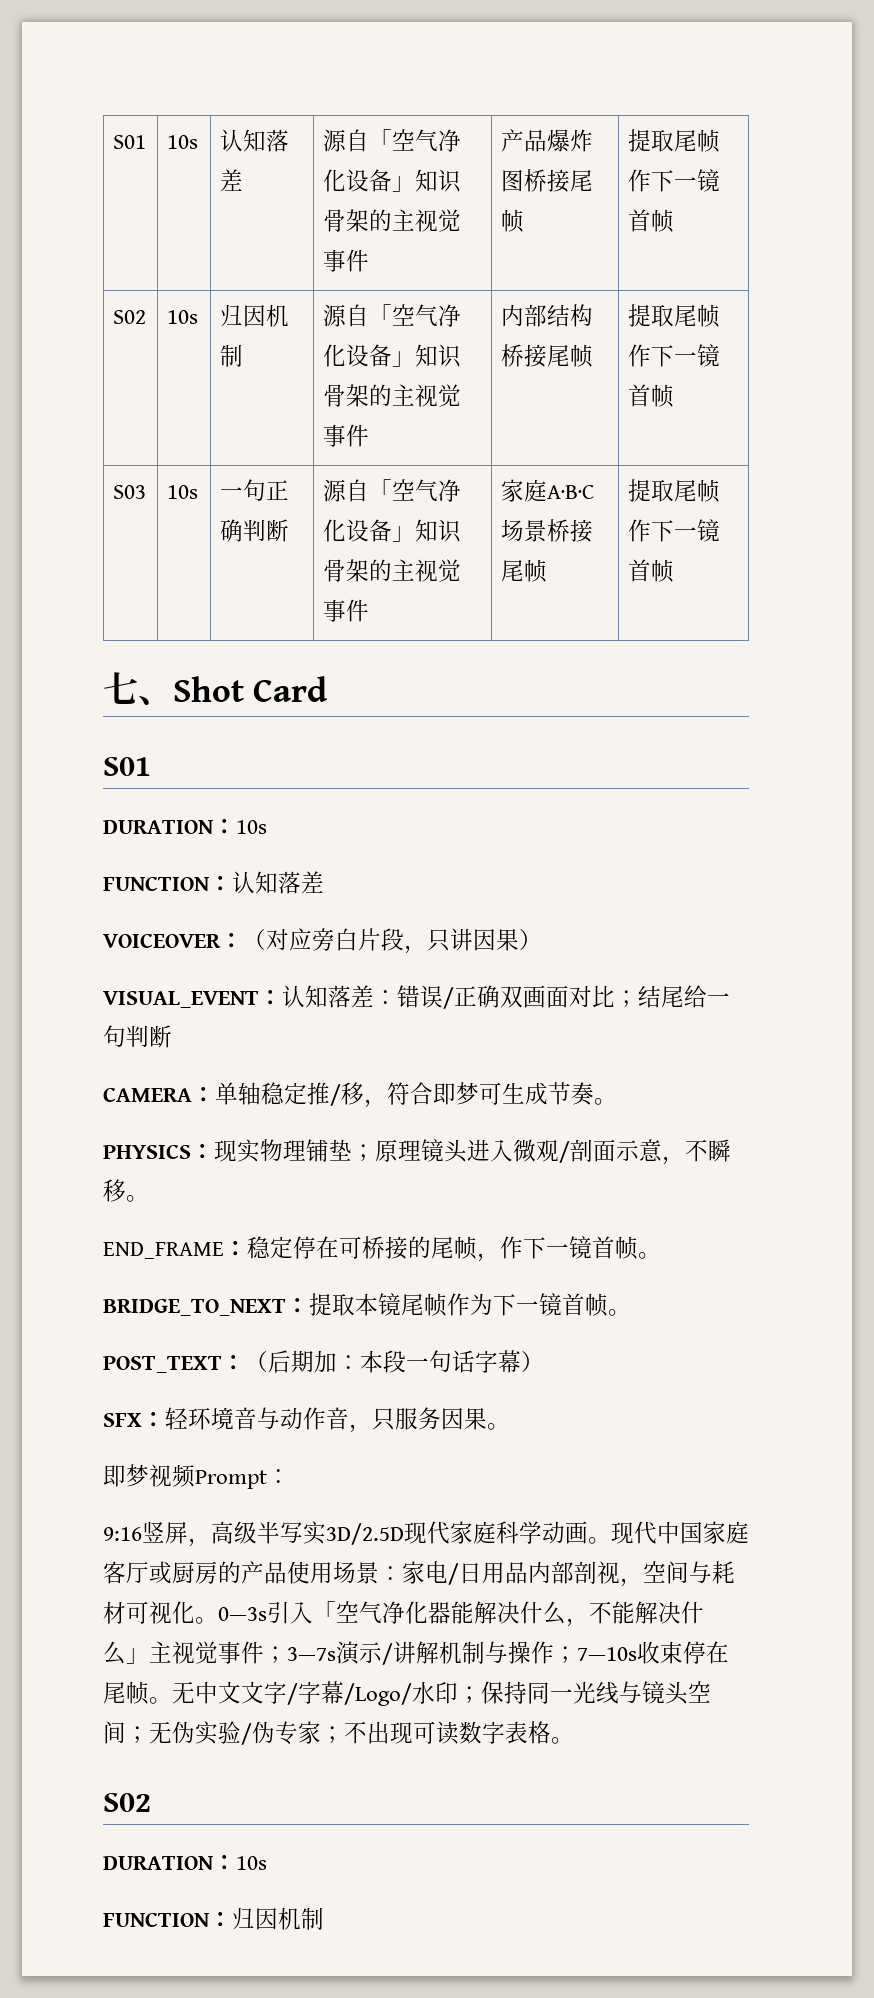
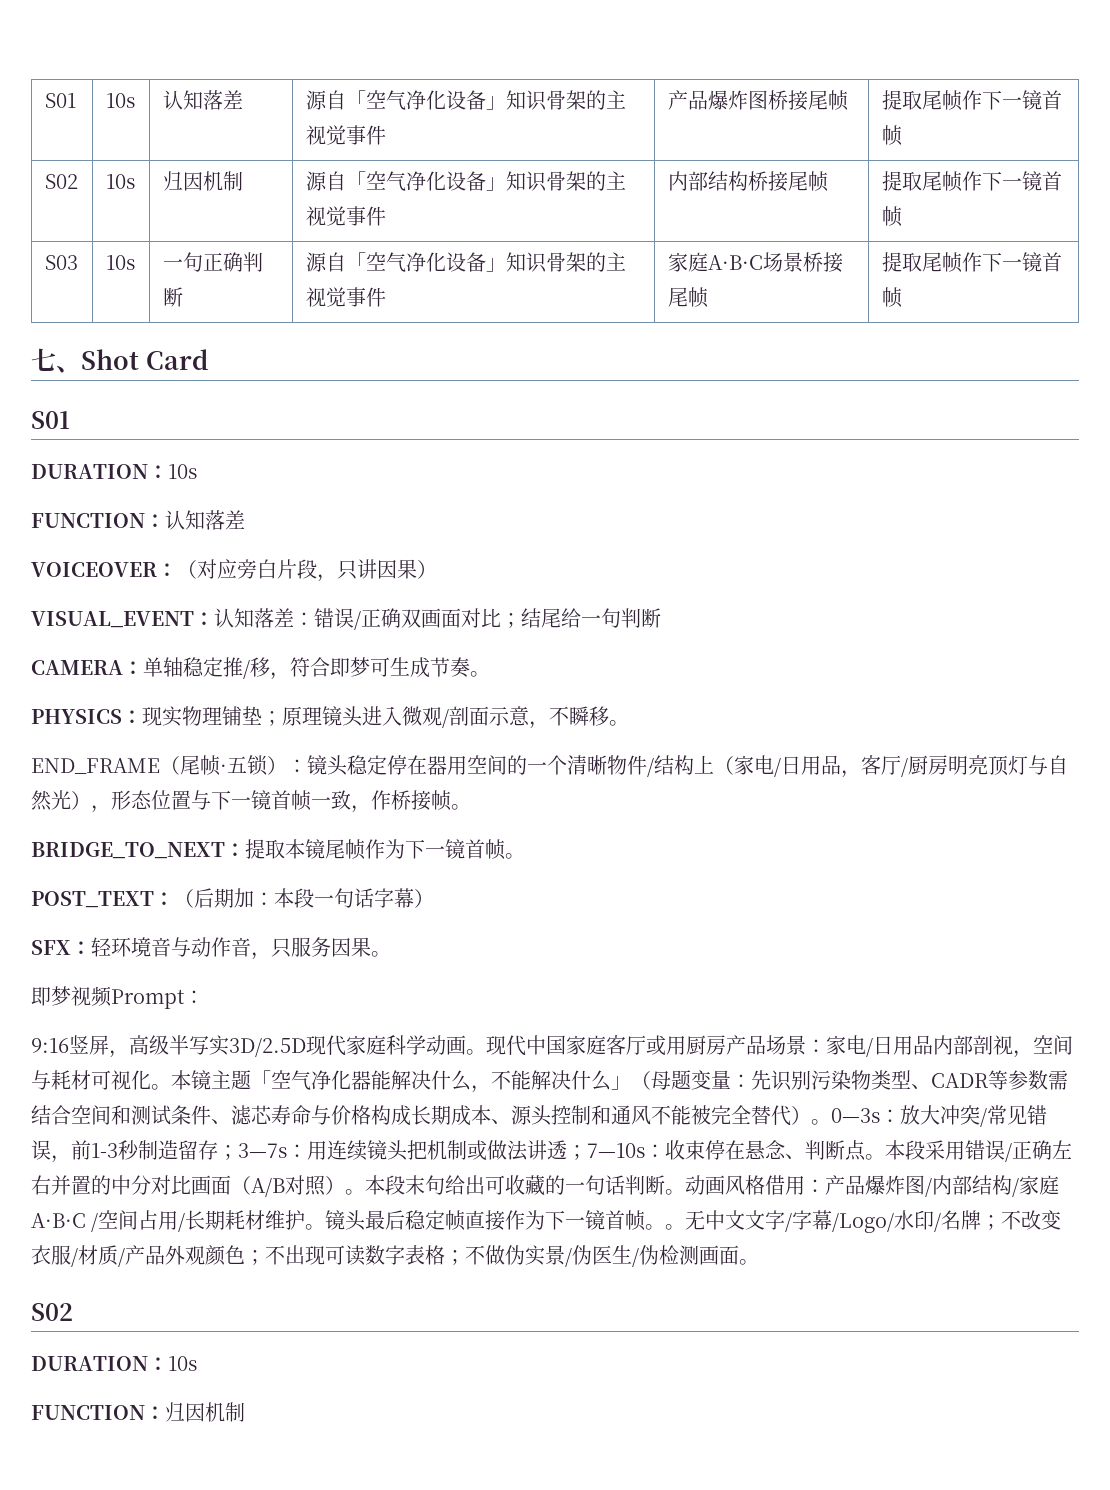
- END_FRAME：稳定停在可桥接的尾帧，作下一镜首帧。
+ END_FRAME（尾帧·五锁）：镜头稳定停在器用空间的一个清晰物件/结构上（家电/日用品，客厅/厨房明亮顶灯与自然光），形态位置与下一镜首帧一致，作桥接帧。
- 现代中国家庭客厅或厨房的产品使用场景：家电/日用品内部剖视，空间与耗材可视化。
+ 现代中国家庭客厅或用厨房产品场景：家电/日用品内部剖视，空间与耗材可视化。
- 0—3s引入「空气净化器能解决什么，不能解决什么」主视觉事件；3—7s演示/讲解机制与操作；7—10s收束停在尾帧。
+ 本镜主题「空气净化器能解决什么，不能解决什么」（母题变量：先识别污染物类型、CADR等参数需结合空间和测试条件、滤芯寿命与价格构成长期成本、源头控制和通风不能被完全替代）。0—3s：放大冲突/常见错误，前1-3秒制造留存；3—7s：用连续镜头把机制或做法讲透；7—10s：收束停在悬念、判断点。本段采用错误/正确左右并置的中分对比画面（A/B对照）。本段末句给出可收藏的一句话判断。动画风格借用：产品爆炸图/内部结构/家庭A·B·C /空间占用/长期耗材维护。镜头最后稳定帧直接作为下一镜首帧。。
- 无中文文字/字幕/Logo/水印；保持同一光线与镜头空间；无伪实验/伪专家；不出现可读数字表格。
+ 无中文文字/字幕/Logo/水印/名牌；不改变衣服/材质/产品外观颜色；不出现可读数字表格；不做伪实景/伪医生/伪检测画面。

